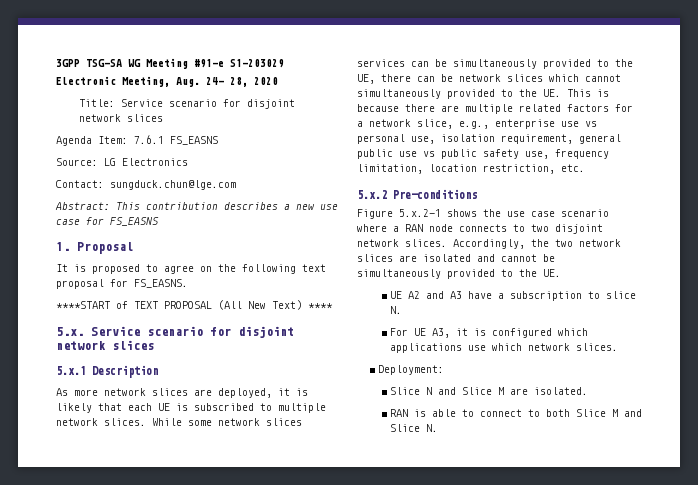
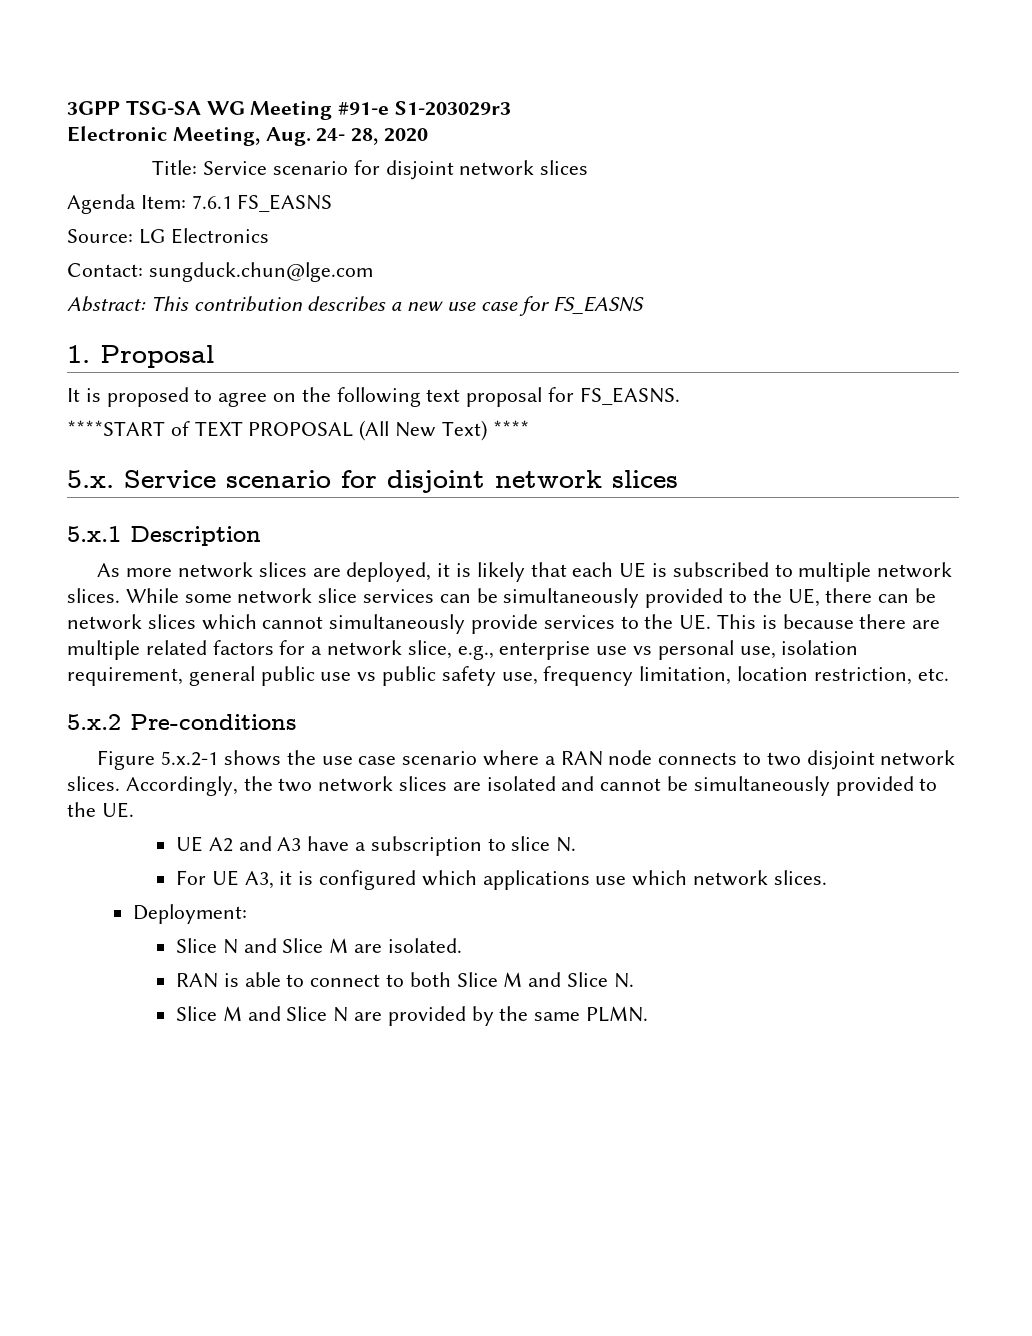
- 3GPP TSG-SA WG Meeting #91-e S1-203029
+ 3GPP TSG-SA WG Meeting #91-e S1-203029r3
- While some network slices services can be simultaneously provided to the UE, there can be network slices which cannot simultaneously provided to the UE. This is because there are multiple related factors for a network slice, e.g., enterprise use vs personal use, isolation requirement, general public use vs public safety use, frequency limitation, location restriction, etc.
+ While some network slice services can be simultaneously provided to the UE, there can be network slices which cannot simultaneously provide services to the UE. This is because there are multiple related factors for a network slice, e.g., enterprise use vs personal use, isolation requirement, general public use vs public safety use, frequency limitation, location restriction, etc.
+ Slice M and Slice N are provided by the same PLMN.

